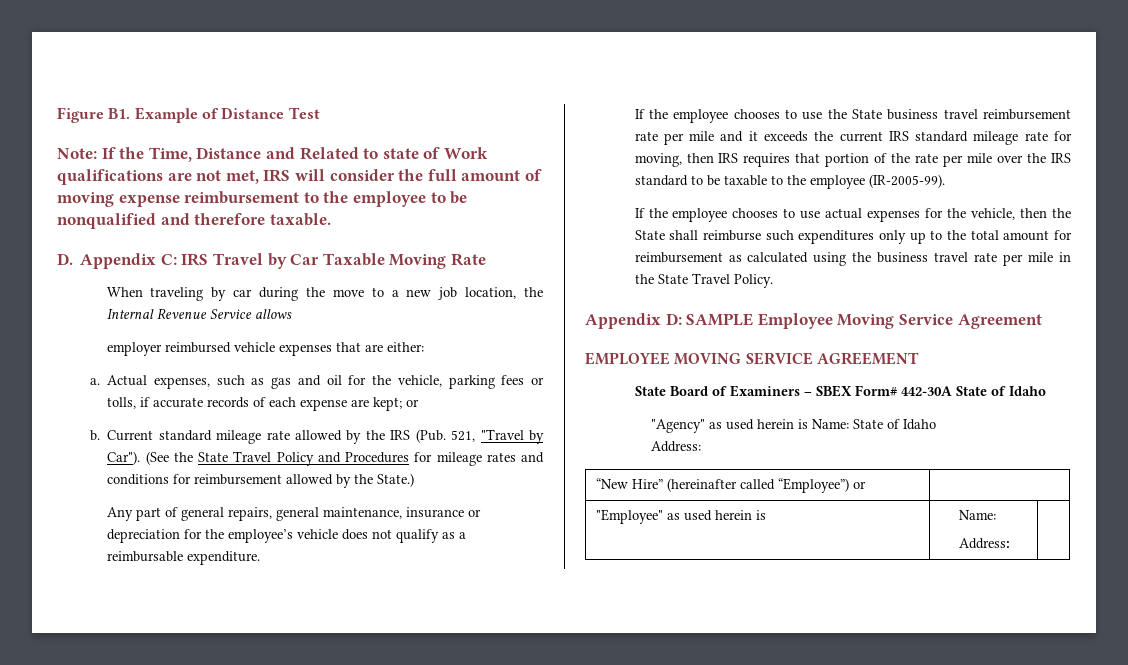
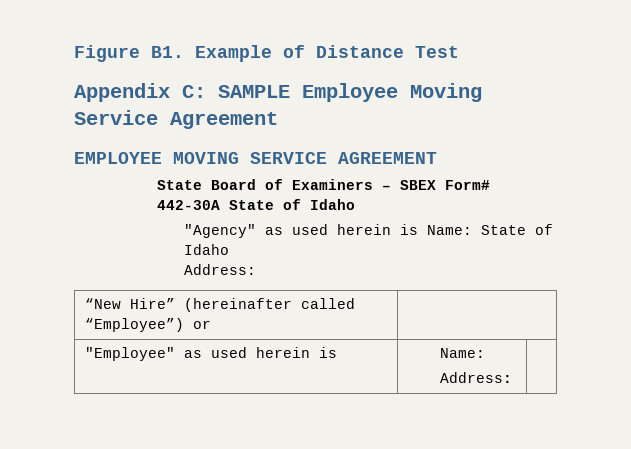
- Note: If the Time, Distance and Related to state of Work qualifications are not met, IRS will consider the full amount of moving expense reimbursement to the employee to be nonqualified and therefore taxable.
- D. Appendix C: IRS Travel by Car Taxable Moving Rate
- When traveling by car during the move to a new job location, the Internal Revenue Service allows
- employer reimbursed vehicle expenses that are either:
- a. Actual expenses, such as gas and oil for the vehicle, parking fees or tolls, if accurate records of each expense are kept; or
- b. Current standard mileage rate allowed by the IRS (Pub. 521, "Travel by Car"). (See the State Travel Policy and Procedures for mileage rates and conditions for reimbursement allowed by the State.)
- Any part of general repairs, general maintenance, insurance or depreciation for the employee’s vehicle does not qualify as a reimbursable expenditure.
- If the employee chooses to use the State business travel reimbursement rate per mile and it exceeds the current IRS standard mileage rate for moving, then IRS requires that portion of the rate per mile over the IRS standard to be taxable to the employee (IR-2005-99).
- If the employee chooses to use actual expenses for the vehicle, then the State shall reimburse such expenditures only up to the total amount for reimbursement as calculated using the business travel rate per mile in the State Travel Policy.
- Appendix D: SAMPLE Employee Moving Service Agreement
+ Appendix C: SAMPLE Employee Moving Service Agreement

